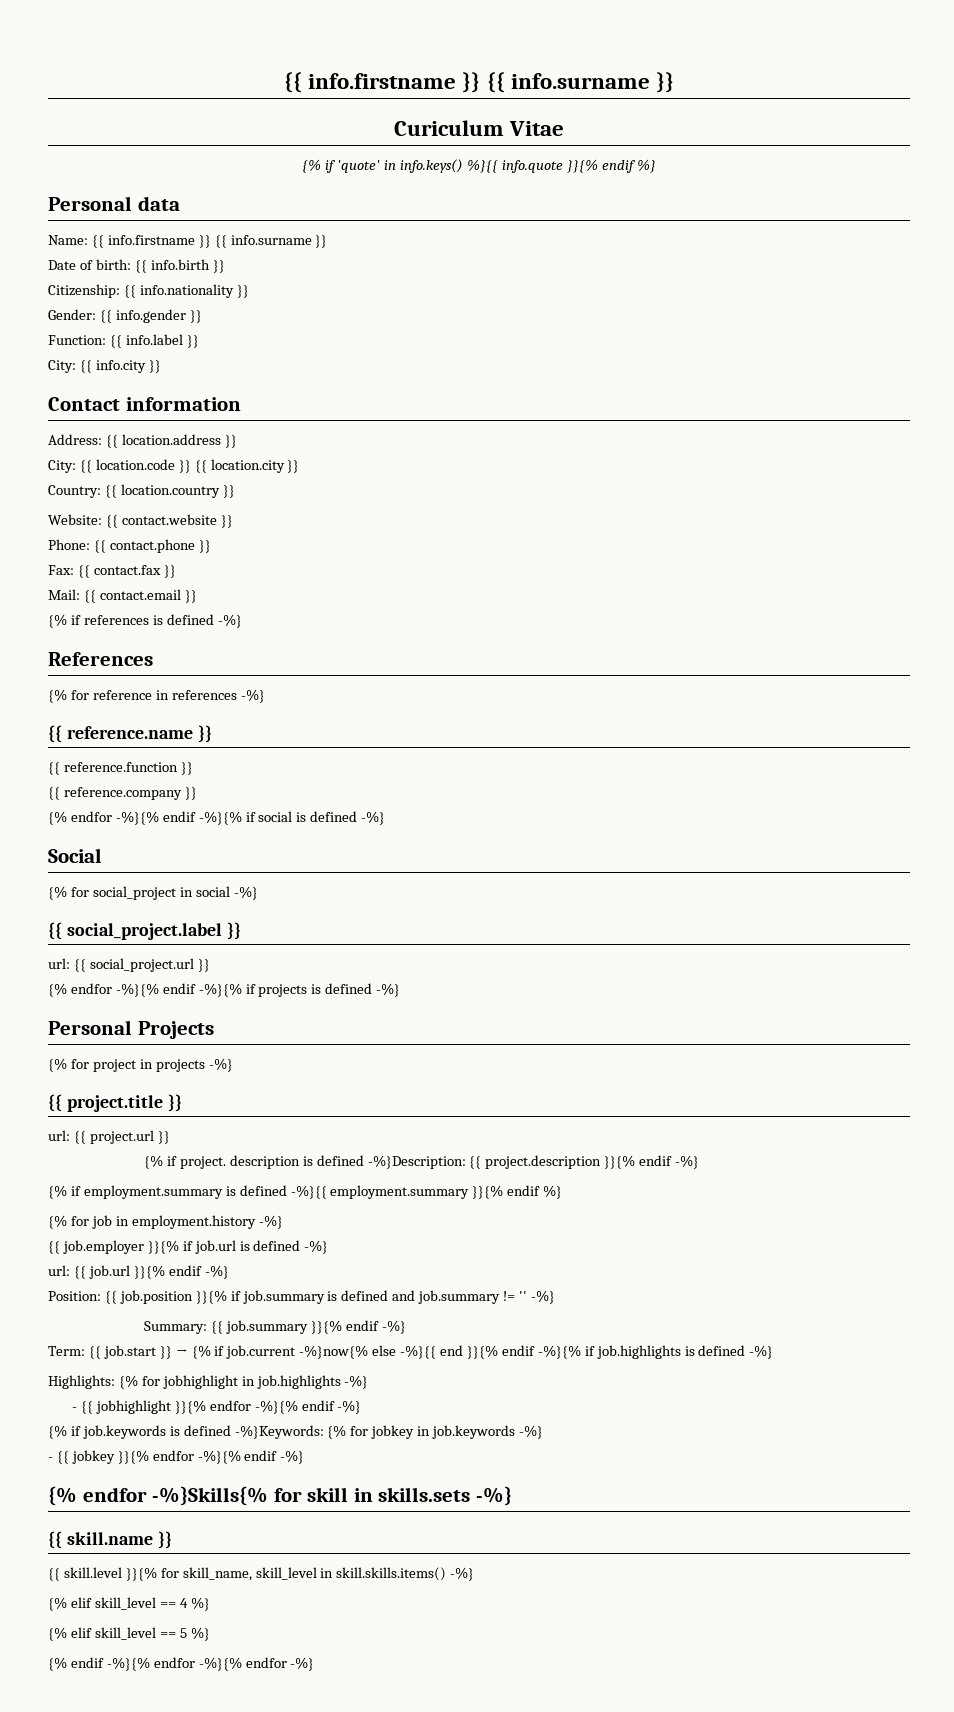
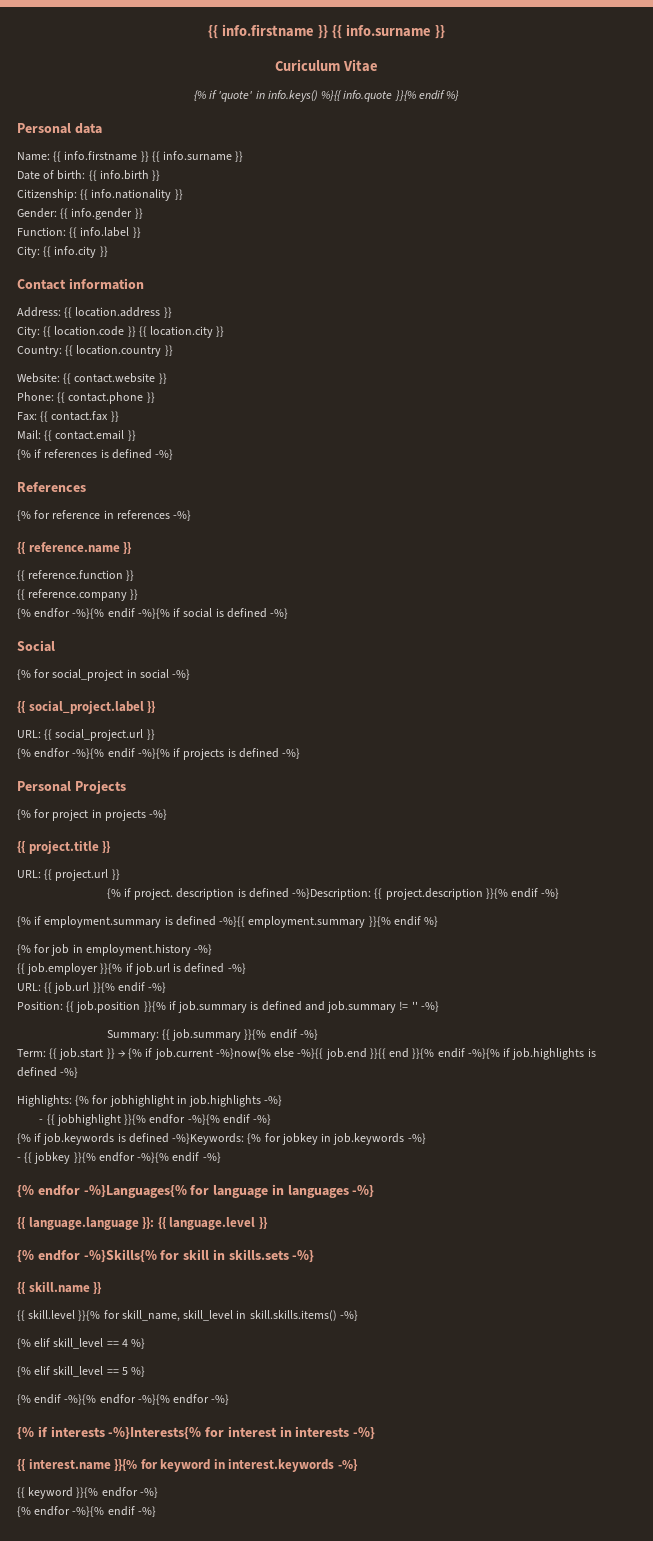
- url: {{ social_project.url }}
+ URL: {{ social_project.url }}
- url: {{ project.url }}
+ URL: {{ project.url }}
- url: {{ job.url }}{% endif -%}
+ URL: {{ job.url }}{% endif -%}
- Term: {{ job.start }} → {% if job.current -%}now{% else -%}{{ end }}{% endif -%}{% if job.highlights is defined -%}
+ Term: {{ job.start }} → {% if job.current -%}now{% else -%}{{ job.end }}{{ end }}{% endif -%}{% if job.highlights is defined -%}
+ {% endfor -%}Languages{% for language in languages -%}
+ {{ language.language }}: {{ language.level }}
+ {% if interests -%}Interests{% for interest in interests -%}
+ {{ interest.name }}{% for keyword in interest.keywords -%}
+ {{ keyword }}{% endfor -%}
+ {% endfor -%}{% endif -%}

